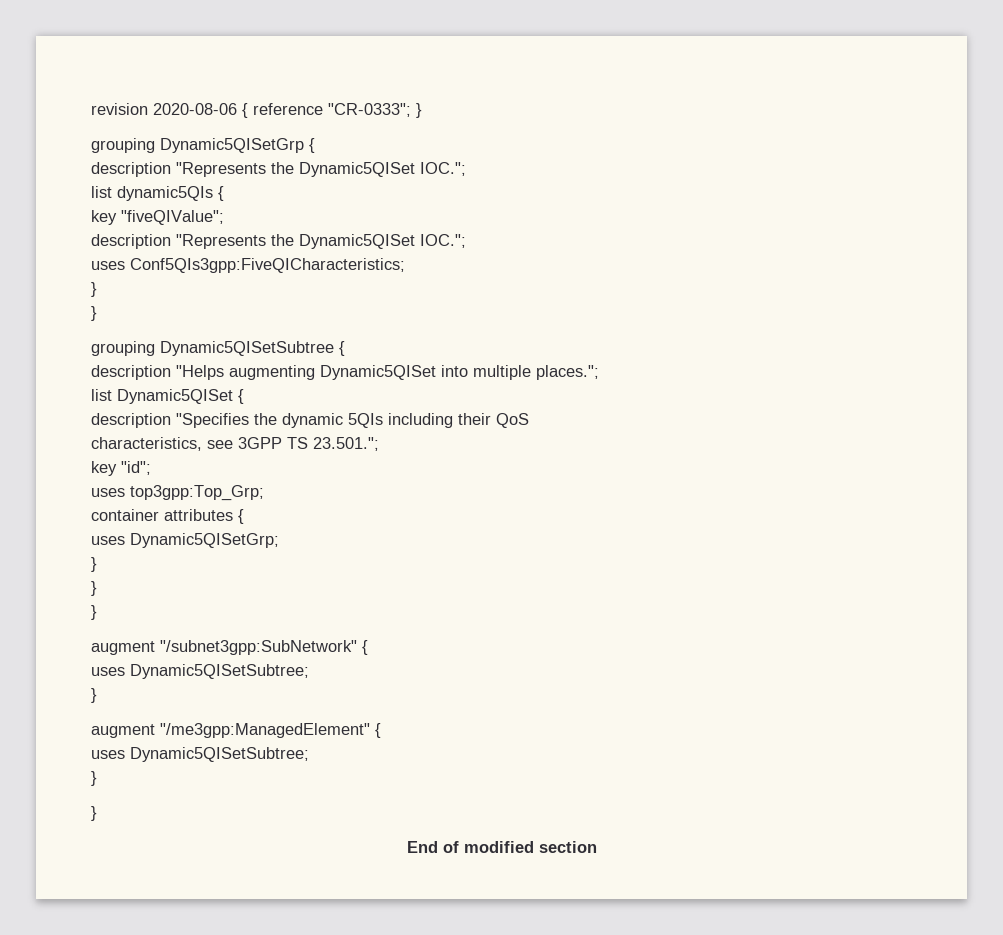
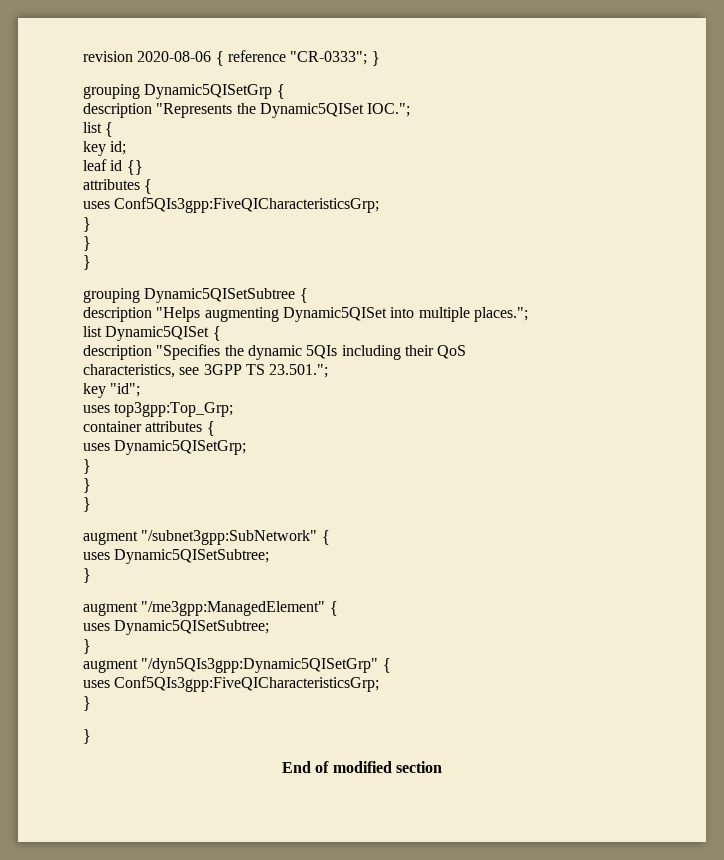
- list dynamic5QIs {
+ list {
- key "fiveQIValue";
- description "Represents the Dynamic5QISet IOC.";
- uses Conf5QIs3gpp:FiveQICharacteristics;
+ key id;
+ leaf id {}
+ attributes {
+ uses Conf5QIs3gpp:FiveQICharacteristicsGrp;
+ }
+ augment "/dyn5QIs3gpp:Dynamic5QISetGrp" {
+ uses Conf5QIs3gpp:FiveQICharacteristicsGrp;
+ }

